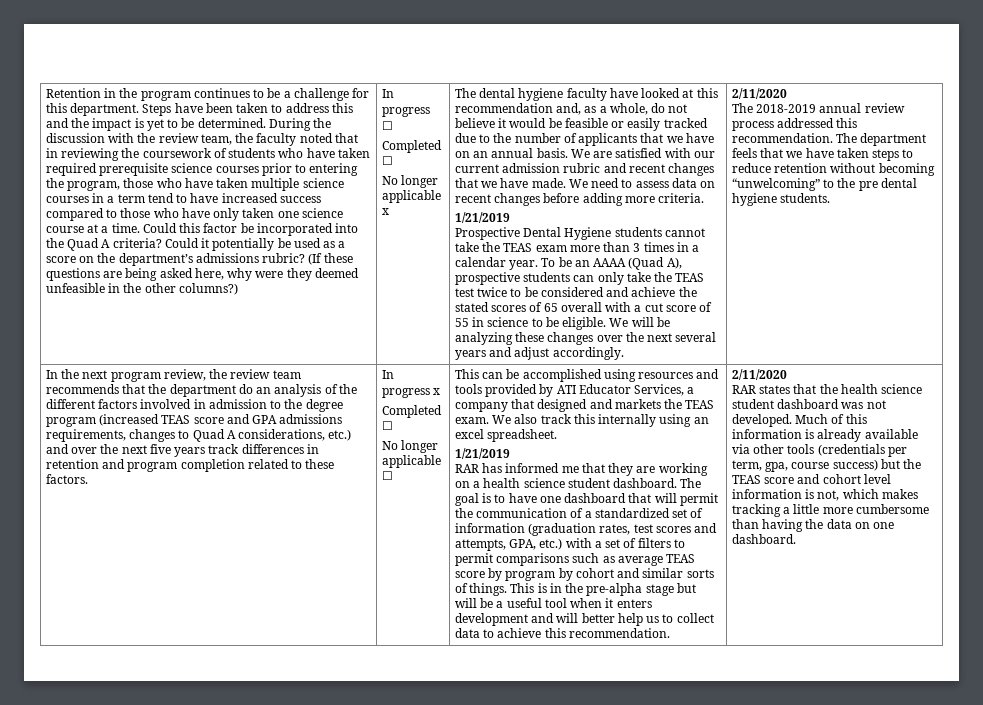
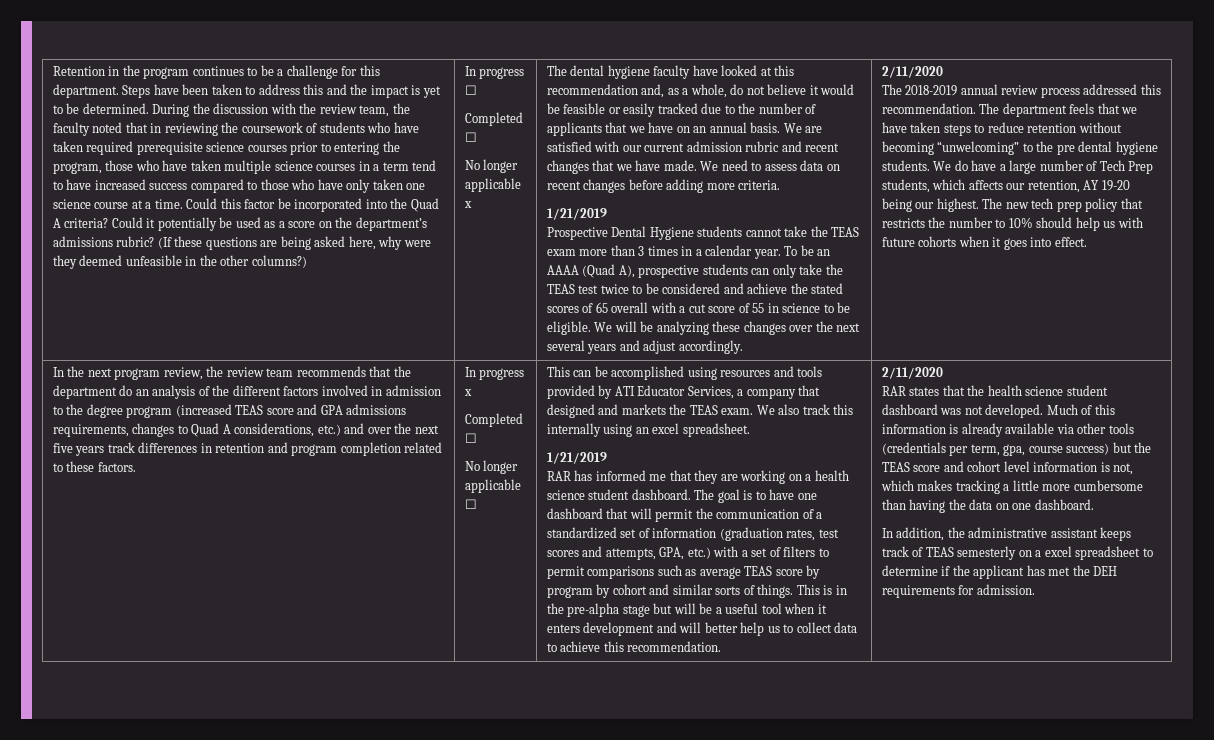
+ We do have a large number of Tech Prep students, which affects our retention, AY 19-20 being our highest. The new tech prep policy that restricts the number to 10% should help us with future cohorts when it goes into effect.
+ In addition, the administrative assistant keeps track of TEAS semesterly on a excel spreadsheet to determine if the applicant has met the DEH requirements for admission.

